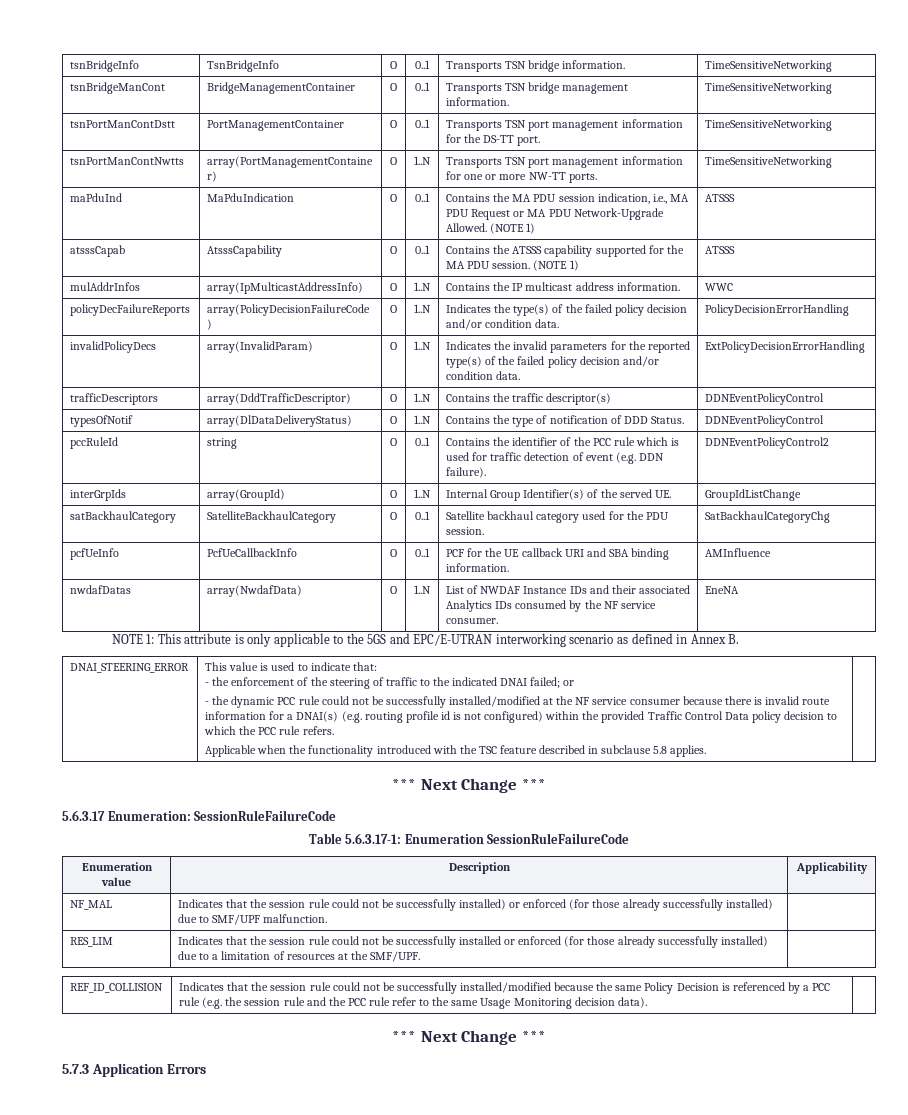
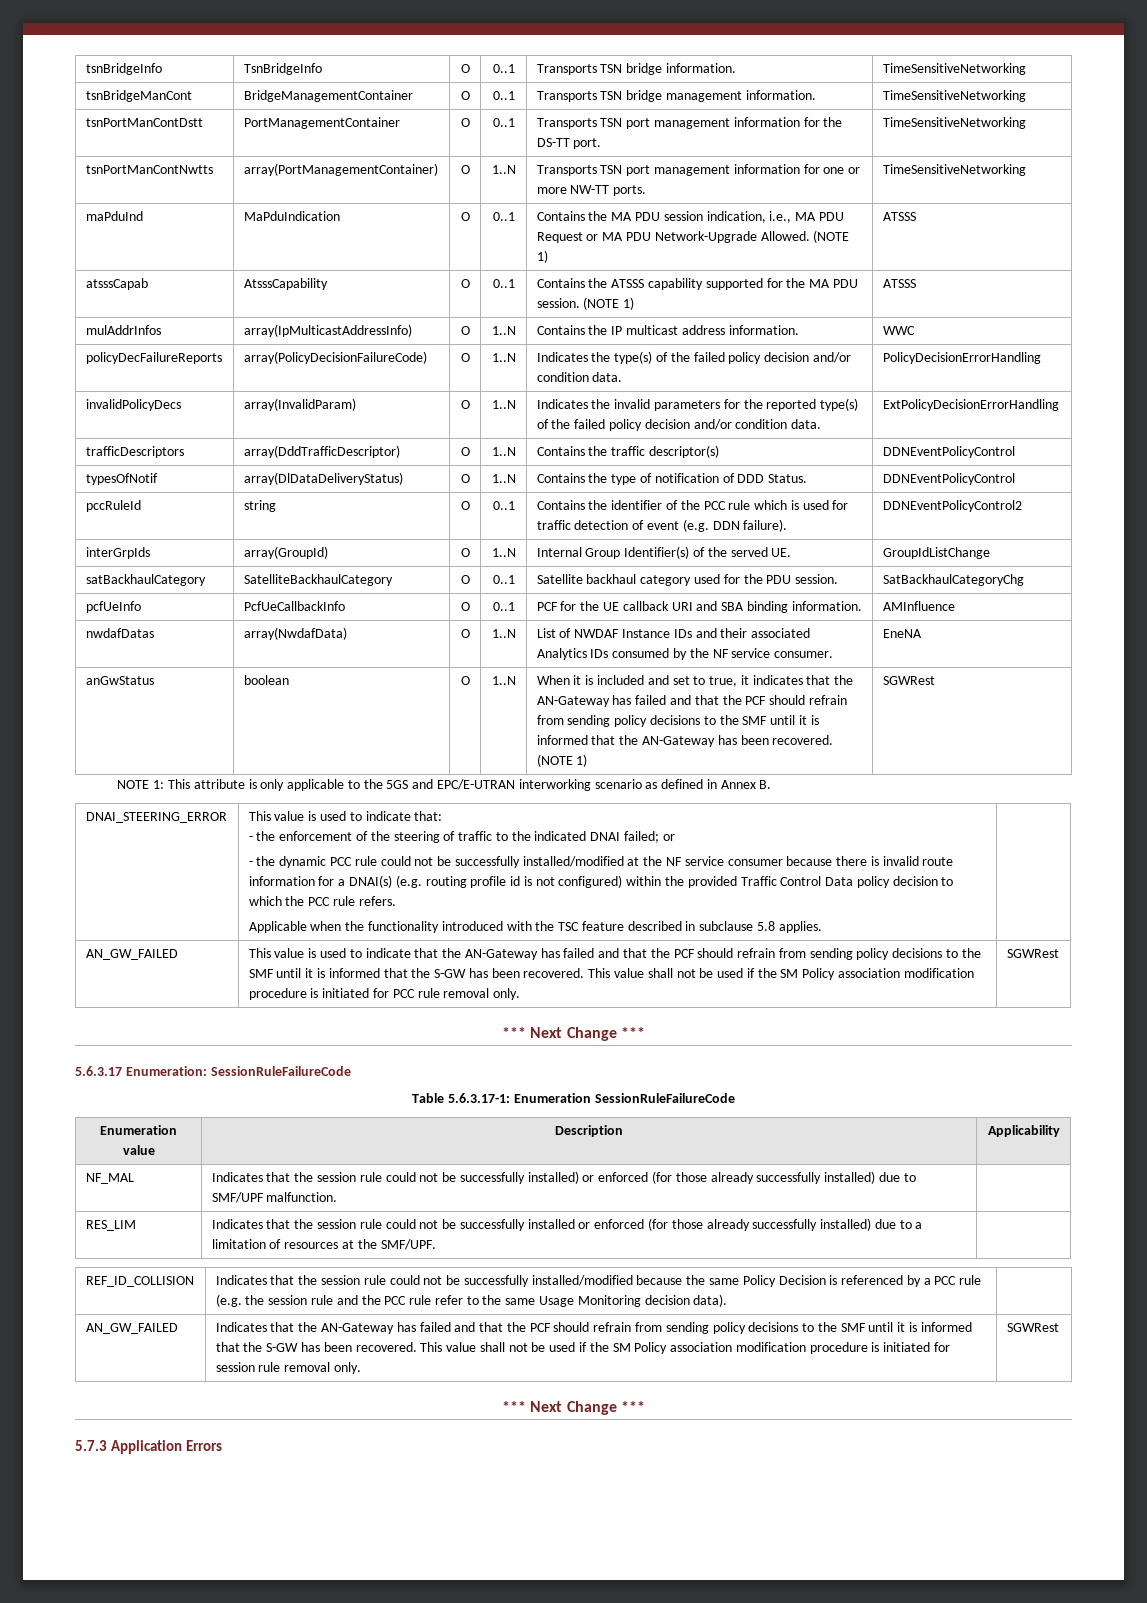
+ anGwStatus | boolean | O | 1..N | When it is included and set to true, it indicates that the AN-Gateway has failed and that the PCF should refrain from sending policy decisions to the SMF until it is informed that the AN-Gateway has been recovered. (NOTE 1) | SGWRest
+ AN_GW_FAILED | This value is used to indicate that the AN-Gateway has failed and that the PCF should refrain from sending policy decisions to the SMF until it is informed that the S-GW has been recovered. This value shall not be used if the SM Policy association modification procedure is initiated for PCC rule removal only. | SGWRest
+ AN_GW_FAILED | Indicates that the AN-Gateway has failed and that the PCF should refrain from sending policy decisions to the SMF until it is informed that the S-GW has been recovered. This value shall not be used if the SM Policy association modification procedure is initiated for session rule removal only. | SGWRest

